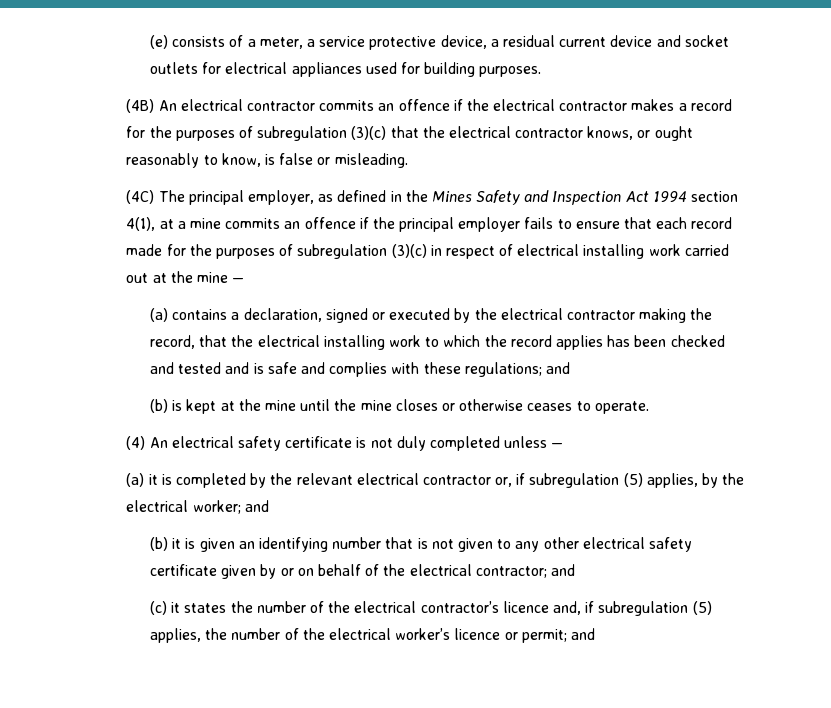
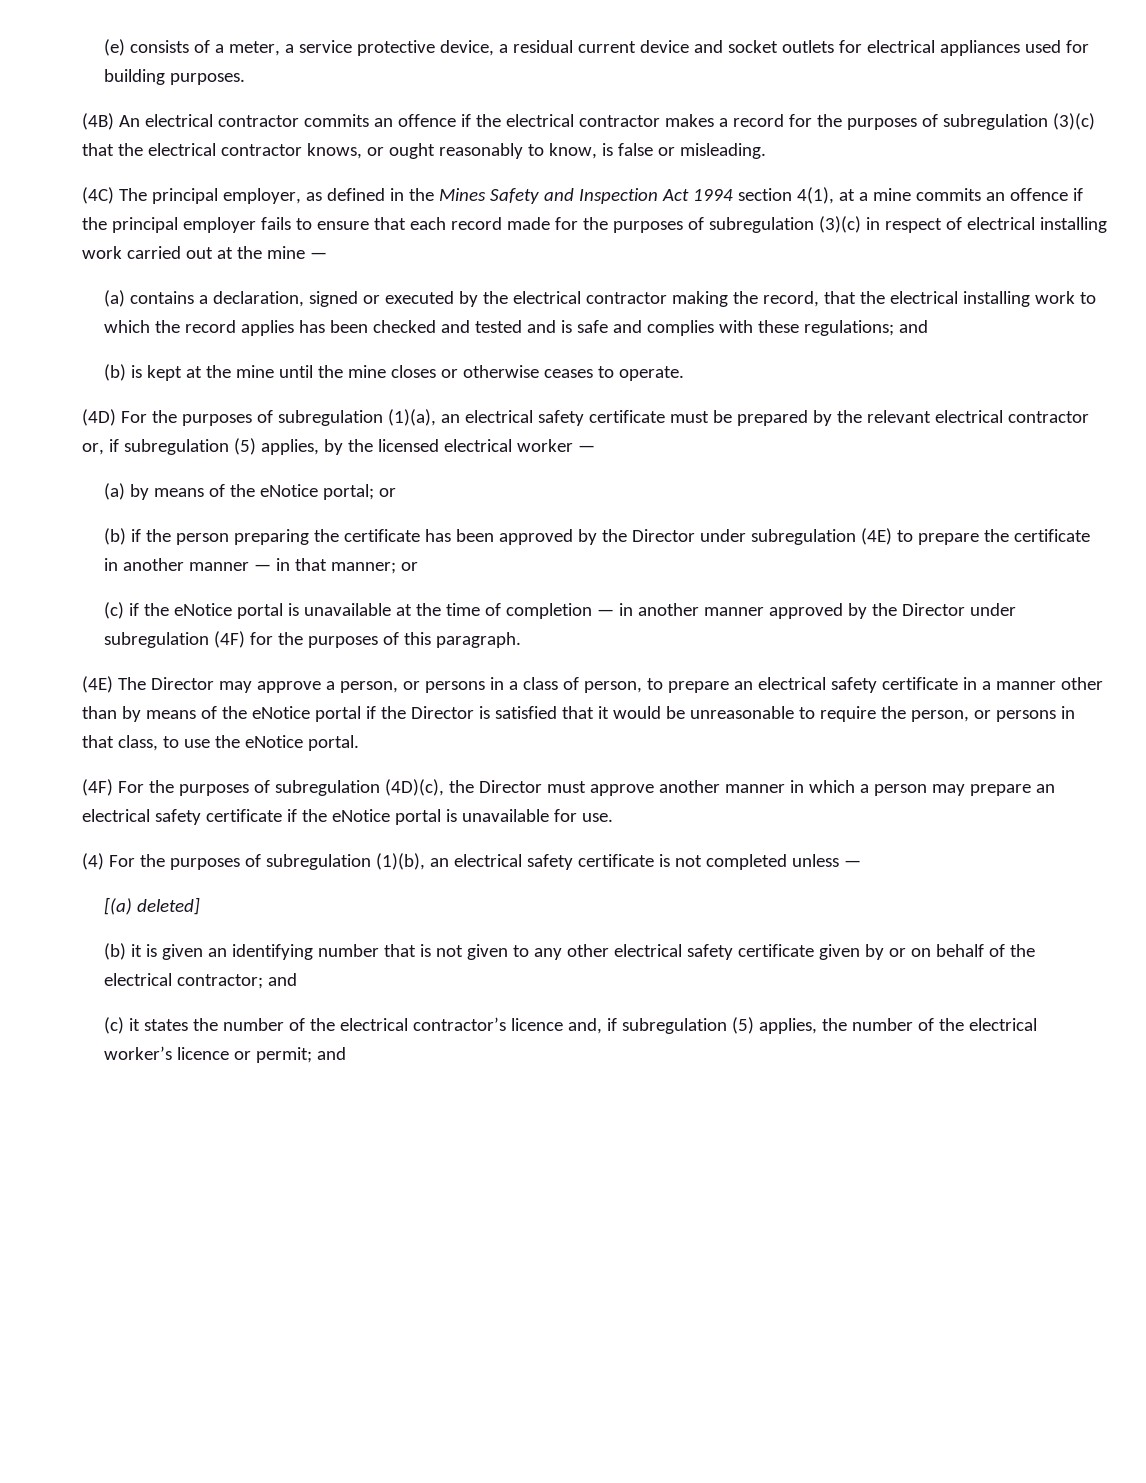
- (4) An electrical safety certificate is not duly completed unless —
- (a) it is completed by the relevant electrical contractor or, if subregulation (5) applies, by the electrical worker; and
+ (4D) For the purposes of subregulation (1)(a), an electrical safety certificate must be prepared by the relevant electrical contractor or, if subregulation (5) applies, by the licensed electrical worker —
+ (a) by means of the eNotice portal; or
+ (b) if the person preparing the certificate has been approved by the Director under subregulation (4E) to prepare the certificate in another manner — in that manner; or
+ (c) if the eNotice portal is unavailable at the time of completion — in another manner approved by the Director under subregulation (4F) for the purposes of this paragraph.
+ (4E) The Director may approve a person, or persons in a class of person, to prepare an electrical safety certificate in a manner other than by means of the eNotice portal if the Director is satisfied that it would be unreasonable to require the person, or persons in that class, to use the eNotice portal.
+ (4F) For the purposes of subregulation (4D)(c), the Director must approve another manner in which a person may prepare an electrical safety certificate if the eNotice portal is unavailable for use.
+ (4) For the purposes of subregulation (1)(b), an electrical safety certificate is not completed unless —
+ [(a) deleted]

